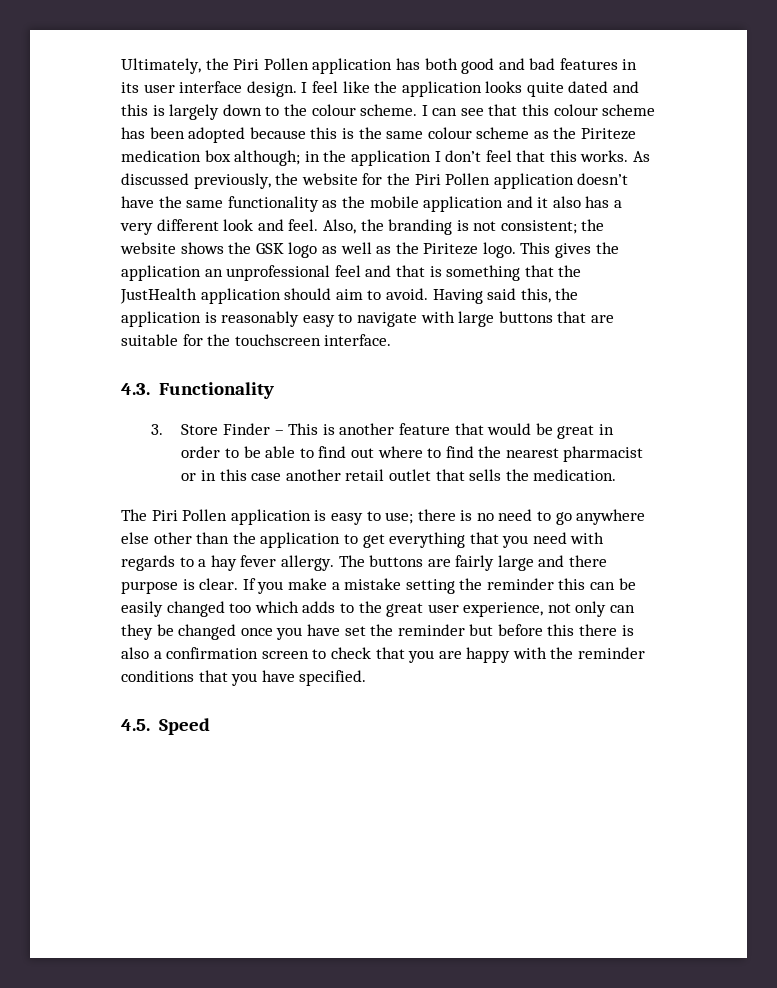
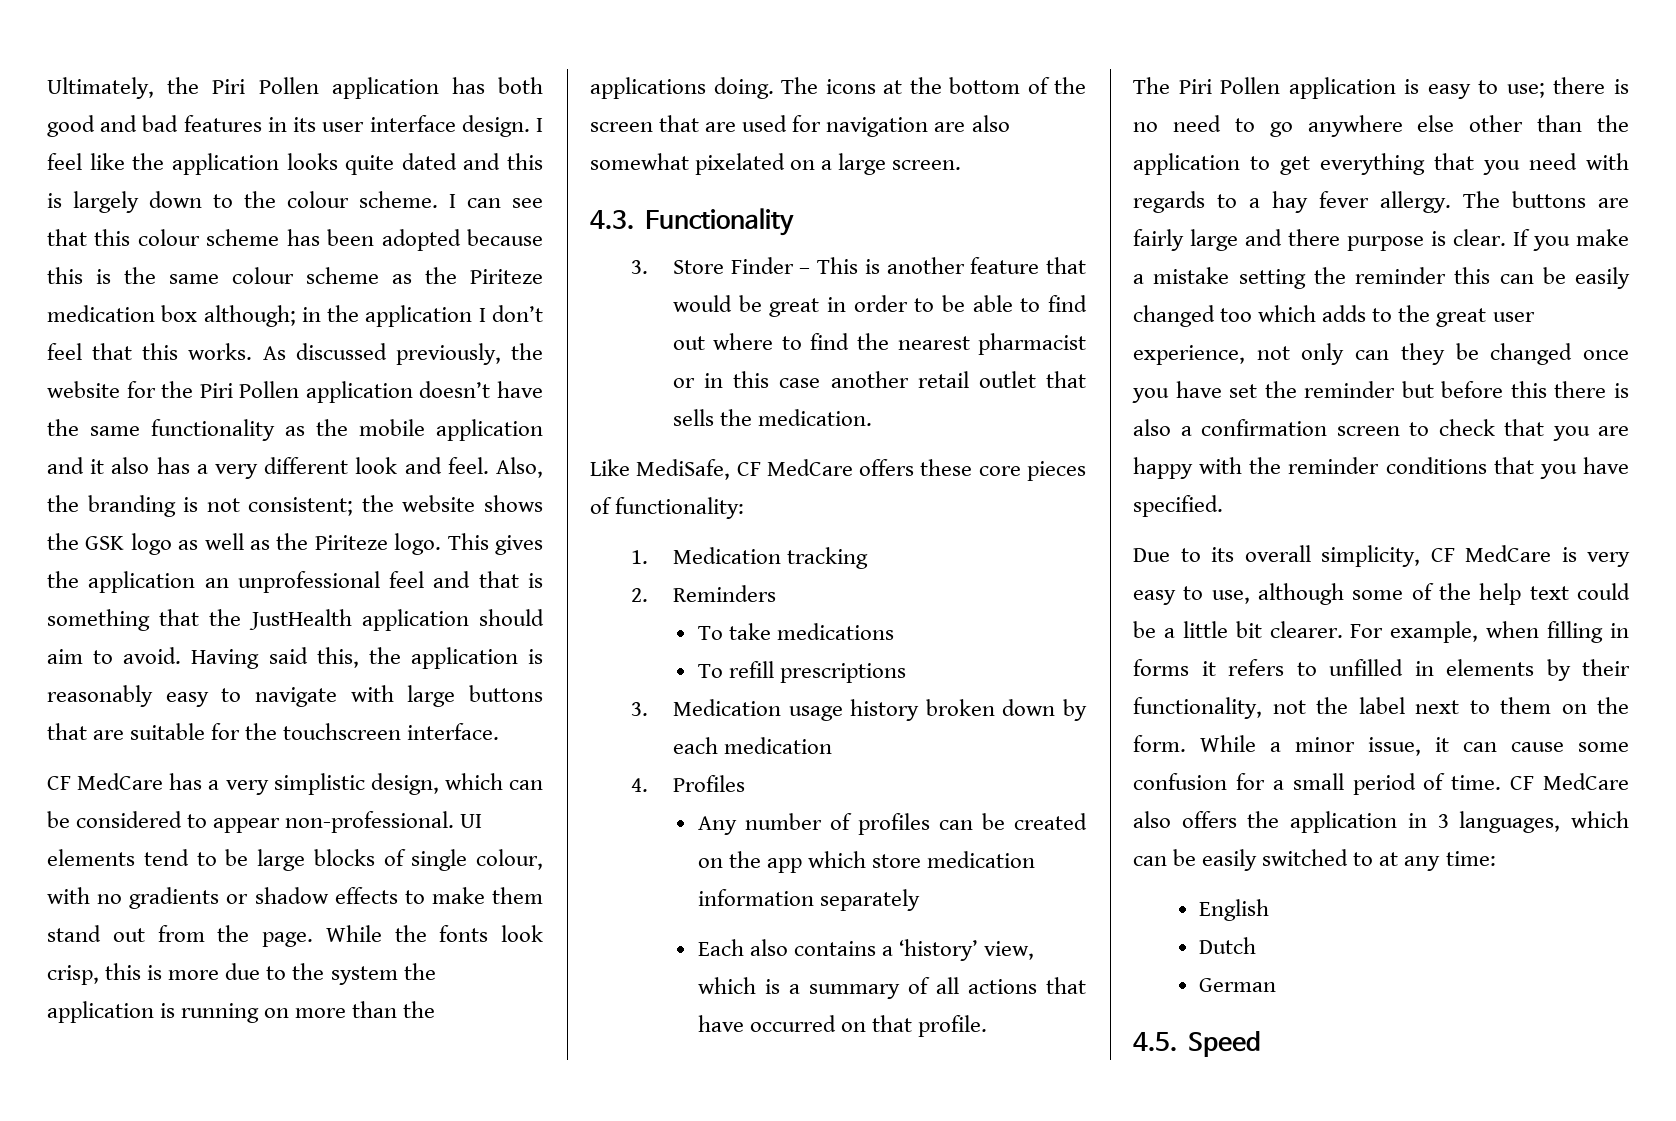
+ CF MedCare has a very simplistic design, which can be considered to appear non-professional. UI elements tend to be large blocks of single colour, with no gradients or shadow effects to make them stand out from the page. While the fonts look crisp, this is more due to the system the application is running on more than the applications doing. The icons at the bottom of the screen that are used for navigation are also somewhat pixelated on a large screen.
+ Like MediSafe, CF MedCare offers these core pieces of functionality:
+ 1. Medication tracking
+ 2. Reminders
+ To take medications
+ To refill prescriptions
+ 3. Medication usage history broken down by each medication
+ 4. Profiles
+ Any number of profiles can be created on the app which store medication information separately
+ Each also contains a ‘history’ view, which is a summary of all actions that have occurred on that profile.
+ Due to its overall simplicity, CF MedCare is very easy to use, although some of the help text could be a little bit clearer. For example, when filling in forms it refers to unfilled in elements by their functionality, not the label next to them on the form. While a minor issue, it can cause some confusion for a small period of time. CF MedCare also offers the application in 3 languages, which can be easily switched to at any time:
+ English
+ Dutch
+ German

